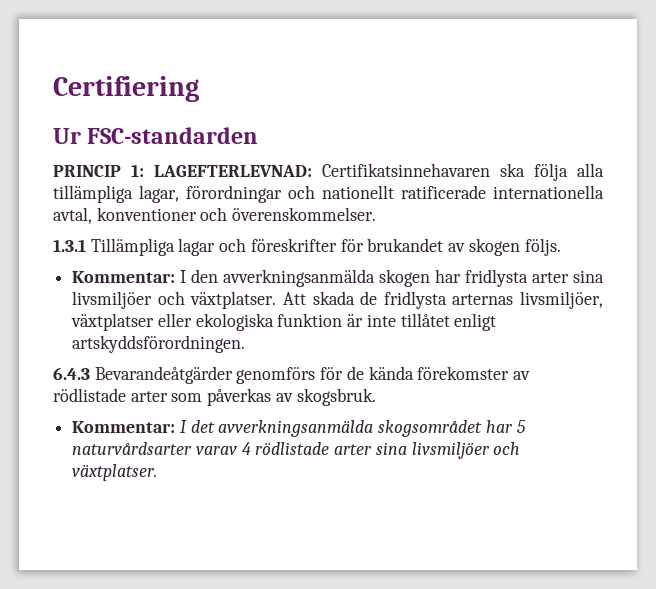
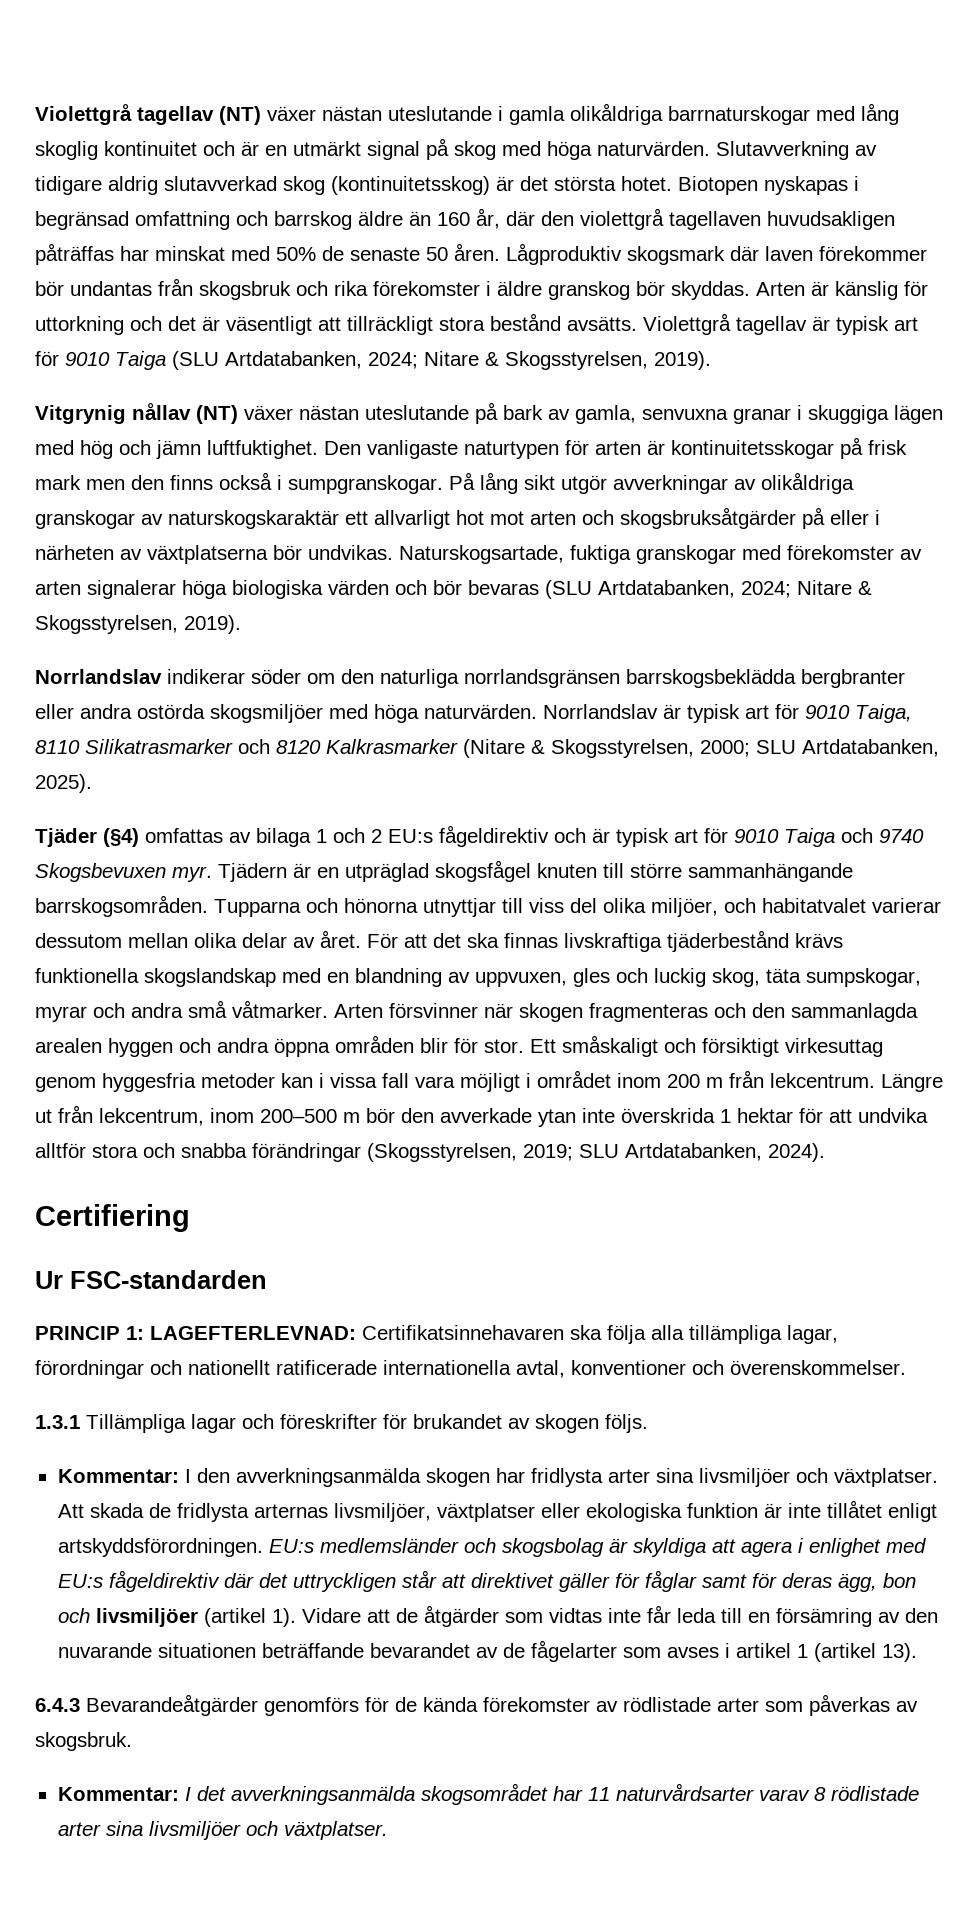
+ Violettgrå tagellav (NT) växer nästan uteslutande i gamla olikåldriga barrnaturskogar med lång skoglig kontinuitet och är en utmärkt signal på skog med höga naturvärden. Slutavverkning av tidigare aldrig slutavverkad skog (kontinuitetsskog) är det största hotet. Biotopen nyskapas i begränsad omfattning och barrskog äldre än 160 år, där den violettgrå tagellaven huvudsakligen påträffas har minskat med 50% de senaste 50 åren. Lågproduktiv skogsmark där laven förekommer bör undantas från skogsbruk och rika förekomster i äldre granskog bör skyddas. Arten är känslig för uttorkning och det är väsentligt att tillräckligt stora bestånd avsätts. Violettgrå tagellav är typisk art för 9010 Taiga (SLU Artdatabanken, 2024; Nitare & Skogsstyrelsen, 2019).
+ Vitgrynig nållav (NT) växer nästan uteslutande på bark av gamla, senvuxna granar i skuggiga lägen med hög och jämn luftfuktighet. Den vanligaste naturtypen för arten är kontinuitetsskogar på frisk mark men den finns också i sumpgranskogar. På lång sikt utgör avverkningar av olikåldriga granskogar av naturskogskaraktär ett allvarligt hot mot arten och skogsbruksåtgärder på eller i närheten av växtplatserna bör undvikas. Naturskogsartade, fuktiga granskogar med förekomster av arten signalerar höga biologiska värden och bör bevaras (SLU Artdatabanken, 2024; Nitare & Skogsstyrelsen, 2019).
+ Norrlandslav indikerar söder om den naturliga norrlandsgränsen barrskogsbeklädda bergbranter eller andra ostörda skogsmiljöer med höga naturvärden. Norrlandslav är typisk art för 9010 Taiga, 8110 Silikatrasmarker och 8120 Kalkrasmarker (Nitare & Skogsstyrelsen, 2000; SLU Artdatabanken, 2025).
+ Tjäder (§4) omfattas av bilaga 1 och 2 EU:s fågeldirektiv och är typisk art för 9010 Taiga och 9740 Skogsbevuxen myr. Tjädern är en utpräglad skogsfågel knuten till större sammanhängande barrskogsområden. Tupparna och hönorna utnyttjar till viss del olika miljöer, och habitatvalet varierar dessutom mellan olika delar av året. För att det ska finnas livskraftiga tjäderbestånd krävs funktionella skogslandskap med en blandning av uppvuxen, gles och luckig skog, täta sumpskogar, myrar och andra små våtmarker. Arten försvinner när skogen fragmenteras och den sammanlagda arealen hyggen och andra öppna områden blir för stor. Ett småskaligt och försiktigt virkesuttag genom hyggesfria metoder kan i vissa fall vara möjligt i området inom 200 m från lekcentrum. Längre ut från lekcentrum, inom 200–500 m bör den avverkade ytan inte överskrida 1 hektar för att undvika alltför stora och snabba förändringar (Skogsstyrelsen, 2019; SLU Artdatabanken, 2024).
+ EU:s medlemsländer och skogsbolag är skyldiga att agera i enlighet med EU:s fågeldirektiv där det uttryckligen står att direktivet gäller för fåglar samt för deras ägg, bon och livsmiljöer (artikel 1). Vidare att de åtgärder som vidtas inte får leda till en försämring av den nuvarande situationen beträffande bevarandet av de fågelarter som avses i artikel 1 (artikel 13).
- Kommentar: I det avverkningsanmälda skogsområdet har 5 naturvårdsarter varav 4 rödlistade arter sina livsmiljöer och växtplatser.
+ Kommentar: I det avverkningsanmälda skogsområdet har 11 naturvårdsarter varav 8 rödlistade arter sina livsmiljöer och växtplatser.

